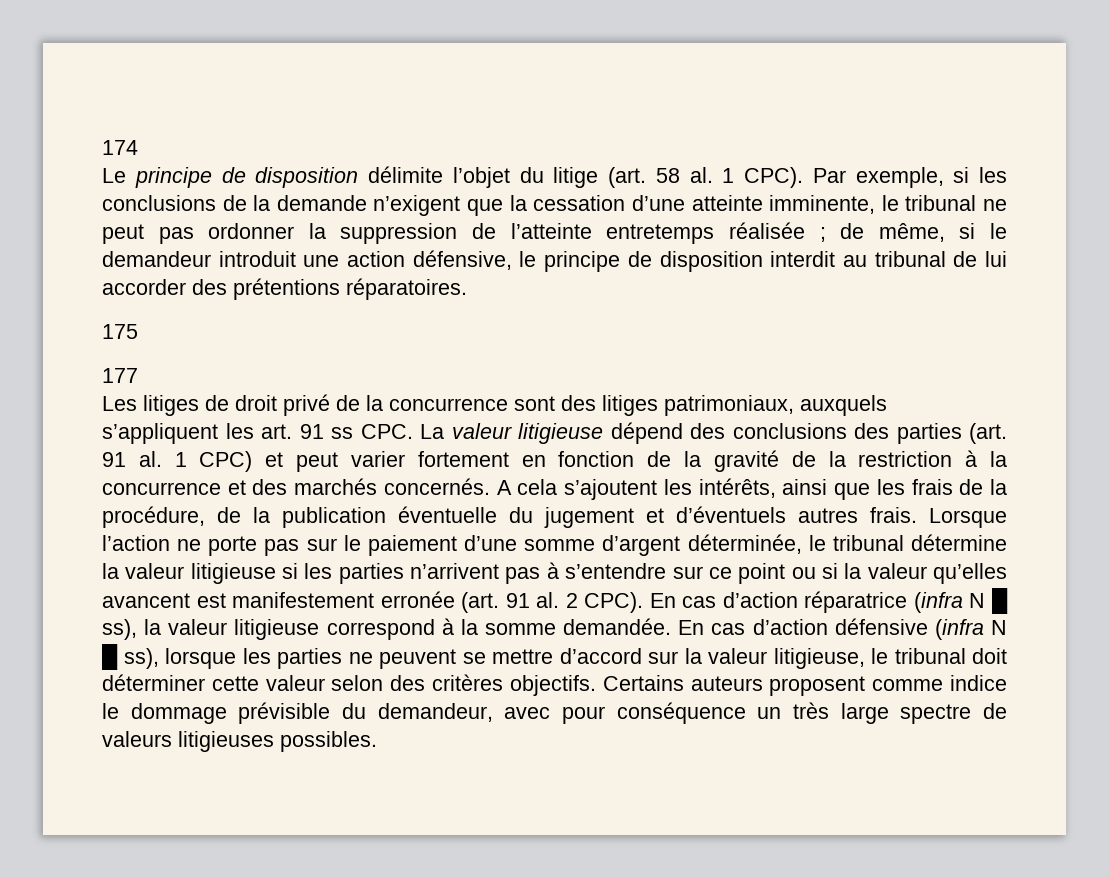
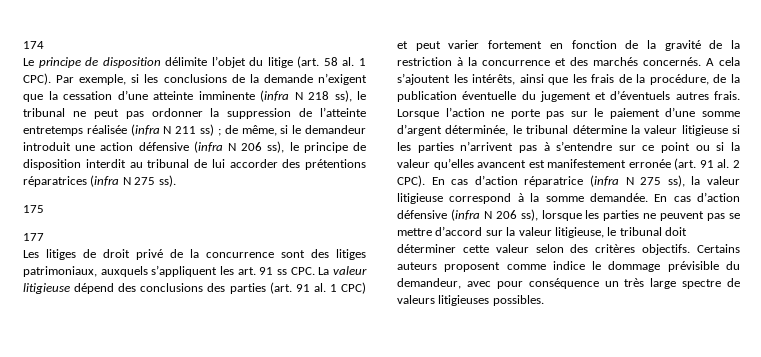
- Par exemple, si les conclusions de la demande n’exigent que la cessation d’une atteinte imminente, le tribunal ne peut pas ordonner la suppression de l’atteinte entretemps réalisée ; de même, si le demandeur introduit une action défensive, le principe de disposition interdit au tribunal de lui accorder des prétentions réparatoires.
+ Par exemple, si les conclusions de la demande n’exigent que la cessation d’une atteinte imminente (infra N 218 ss), le tribunal ne peut pas ordonner la suppression de l’atteinte entretemps réalisée (infra N 211 ss) ; de même, si le demandeur introduit une action défensive (infra N 206 ss), le principe de disposition interdit au tribunal de lui accorder des prétentions réparatrices (infra N 275 ss).
- En cas d’action réparatrice (infra N █ ss), la valeur litigieuse correspond à la somme demandée.
+ En cas d’action réparatrice (infra N 275 ss), la valeur litigieuse correspond à la somme demandée.
- En cas d’action défensive (infra N █ ss), lorsque les parties ne peuvent se mettre d’accord sur la valeur litigieuse, le tribunal doit déterminer cette valeur selon des critères objectifs.
+ En cas d’action défensive (infra N 206 ss), lorsque les parties ne peuvent pas se mettre d’accord sur la valeur litigieuse, le tribunal doit déterminer cette valeur selon des critères objectifs.

